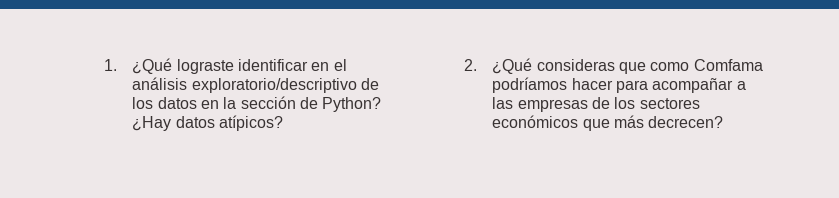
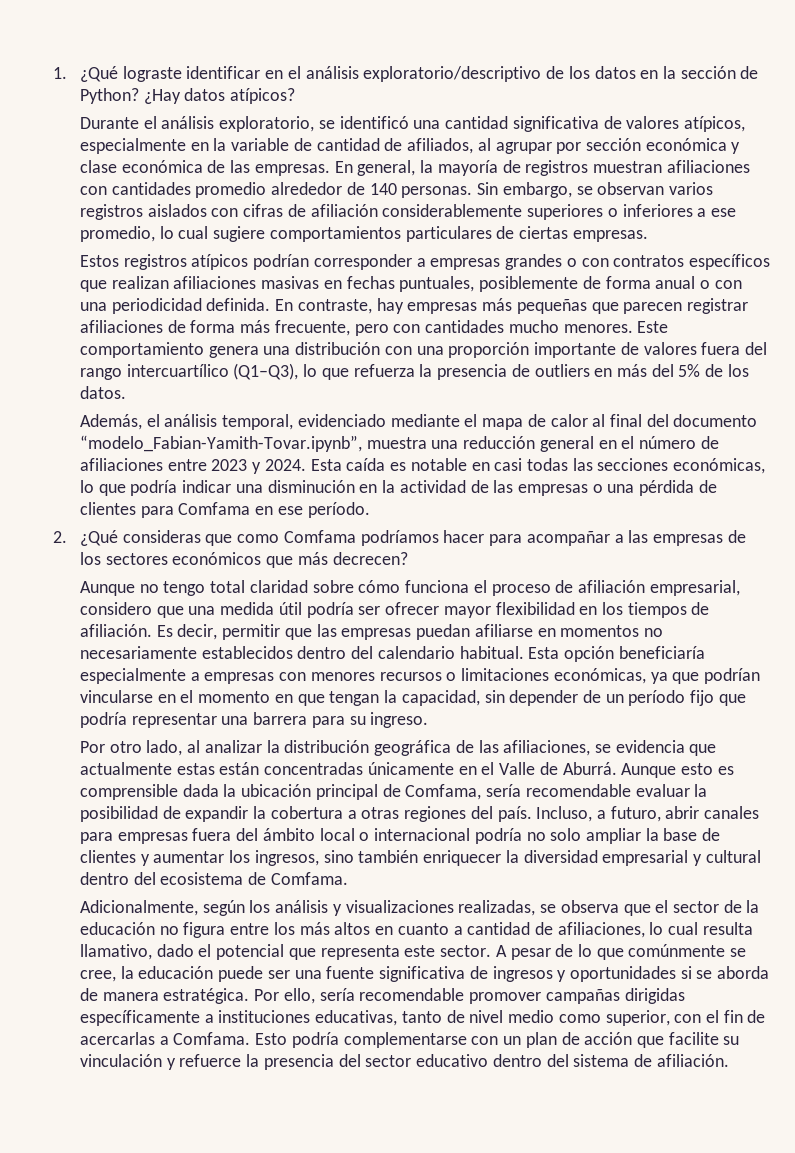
+ Durante el análisis exploratorio, se identificó una cantidad significativa de valores atípicos, especialmente en la variable de cantidad de afiliados, al agrupar por sección económica y clase económica de las empresas. En general, la mayoría de registros muestran afiliaciones con cantidades promedio alrededor de 140 personas. Sin embargo, se observan varios registros aislados con cifras de afiliación considerablemente superiores o inferiores a ese promedio, lo cual sugiere comportamientos particulares de ciertas empresas.
+ Estos registros atípicos podrían corresponder a empresas grandes o con contratos específicos que realizan afiliaciones masivas en fechas puntuales, posiblemente de forma anual o con una periodicidad definida. En contraste, hay empresas más pequeñas que parecen registrar afiliaciones de forma más frecuente, pero con cantidades mucho menores. Este comportamiento genera una distribución con una proporción importante de valores fuera del rango intercuartílico (Q1–Q3), lo que refuerza la presencia de outliers en más del 5% de los datos.
+ Además, el análisis temporal, evidenciado mediante el mapa de calor al final del documento “modelo_Fabian-Yamith-Tovar.ipynb”, muestra una reducción general en el número de afiliaciones entre 2023 y 2024. Esta caída es notable en casi todas las secciones económicas, lo que podría indicar una disminución en la actividad de las empresas o una pérdida de clientes para Comfama en ese período.
+ Aunque no tengo total claridad sobre cómo funciona el proceso de afiliación empresarial, considero que una medida útil podría ser ofrecer mayor flexibilidad en los tiempos de afiliación. Es decir, permitir que las empresas puedan afiliarse en momentos no necesariamente establecidos dentro del calendario habitual. Esta opción beneficiaría especialmente a empresas con menores recursos o limitaciones económicas, ya que podrían vincularse en el momento en que tengan la capacidad, sin depender de un período fijo que podría representar una barrera para su ingreso.
+ Por otro lado, al analizar la distribución geográfica de las afiliaciones, se evidencia que actualmente estas están concentradas únicamente en el Valle de Aburrá. Aunque esto es comprensible dada la ubicación principal de Comfama, sería recomendable evaluar la posibilidad de expandir la cobertura a otras regiones del país. Incluso, a futuro, abrir canales para empresas fuera del ámbito local o internacional podría no solo ampliar la base de clientes y aumentar los ingresos, sino también enriquecer la diversidad empresarial y cultural dentro del ecosistema de Comfama.
+ Adicionalmente, según los análisis y visualizaciones realizadas, se observa que el sector de la educación no figura entre los más altos en cuanto a cantidad de afiliaciones, lo cual resulta llamativo, dado el potencial que representa este sector. A pesar de lo que comúnmente se cree, la educación puede ser una fuente significativa de ingresos y oportunidades si se aborda de manera estratégica. Por ello, sería recomendable promover campañas dirigidas específicamente a instituciones educativas, tanto de nivel medio como superior, con el fin de acercarlas a Comfama. Esto podría complementarse con un plan de acción que facilite su vinculación y refuerce la presencia del sector educativo dentro del sistema de afiliación.

